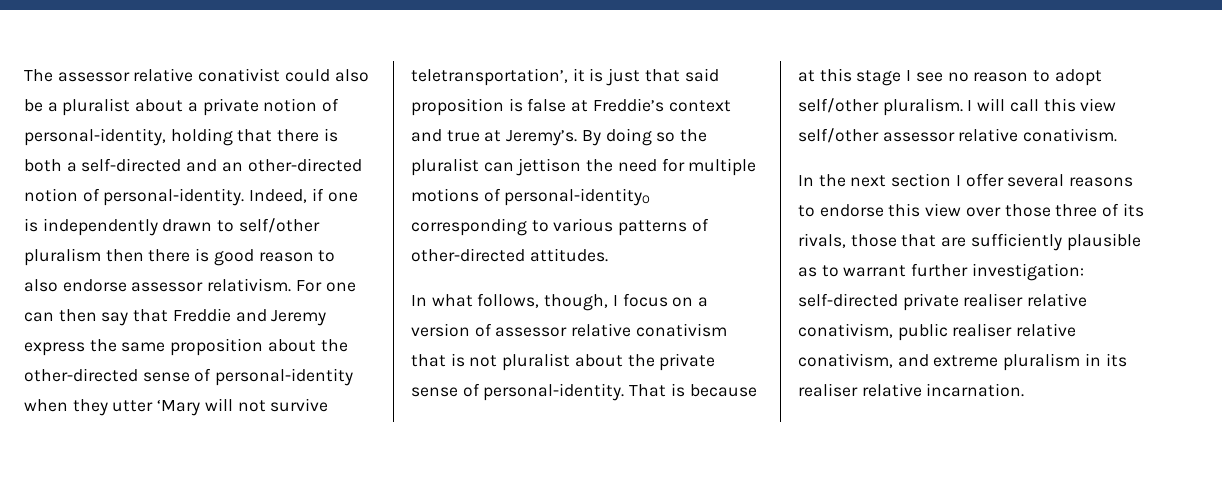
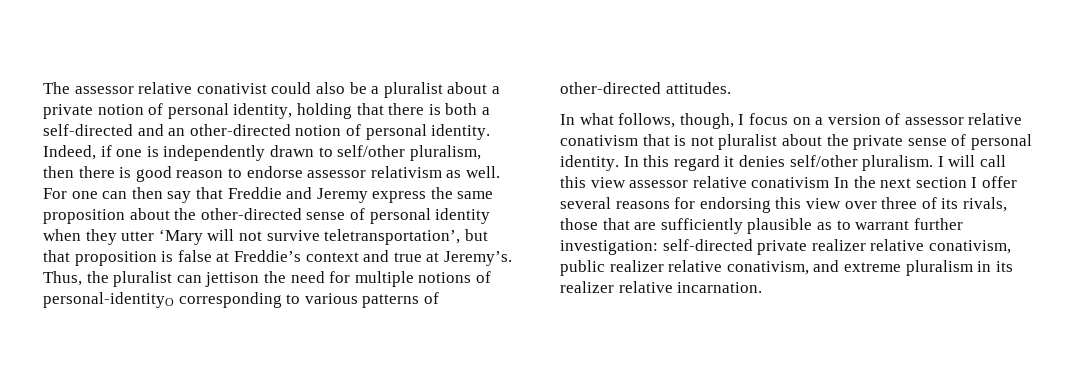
- The assessor relative conativist could also be a pluralist about a private notion of personal-identity, holding that there is both a self-directed and an other-directed notion of personal-identity.
+ The assessor relative conativist could also be a pluralist about a private notion of personal identity, holding that there is both a self-directed and an other-directed notion of personal identity.
- Indeed, if one is independently drawn to self/other pluralism then there is good reason to also endorse assessor relativism.
+ Indeed, if one is independently drawn to self/other pluralism, then there is good reason to endorse assessor relativism as well.
- For one can then say that Freddie and Jeremy express the same proposition about the other-directed sense of personal-identity when they utter ‘Mary will not survive teletransportation’, it is just that said proposition is false at Freddie’s context and true at Jeremy’s.
+ For one can then say that Freddie and Jeremy express the same proposition about the other-directed sense of personal identity when they utter ‘Mary will not survive teletransportation’, but that proposition is false at Freddie’s context and true at Jeremy’s.
- By doing so the pluralist can jettison the need for multiple motions of personal-identityO corresponding to various patterns of other-directed attitudes.
+ Thus, the pluralist can jettison the need for multiple notions of personal-identityO corresponding to various patterns of other-directed attitudes.
- In what follows, though, I focus on a version of assessor relative conativism that is not pluralist about the private sense of personal-identity. That is because at this stage I see no reason to adopt self/other pluralism.
+ In what follows, though, I focus on a version of assessor relative conativism that is not pluralist about the private sense of personal identity. In this regard it denies self/other pluralism.
- I will call this view self/other assessor relative conativism.
- In the next section I offer several reasons to endorse this view over those three of its rivals, those that are sufficiently plausible as to warrant further investigation: self-directed private realiser relative conativism, public realiser relative conativism, and extreme pluralism in its realiser relative incarnation.
+ I will call this view assessor relative conativism In the next section I offer several reasons for endorsing this view over three of its rivals, those that are sufficiently plausible as to warrant further investigation: self-directed private realizer relative conativism, public realizer relative conativism, and extreme pluralism in its realizer relative incarnation.

